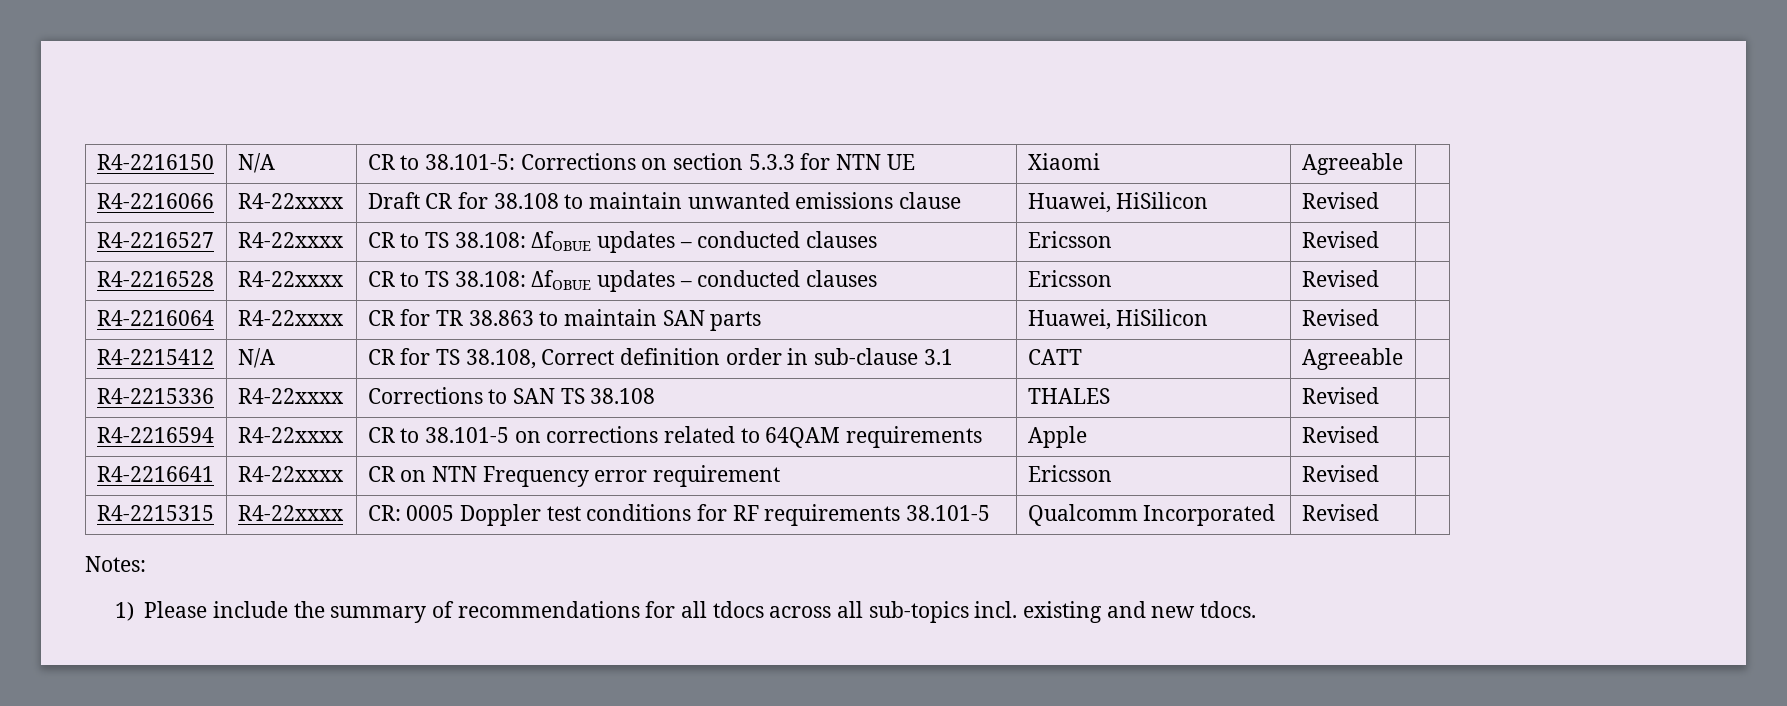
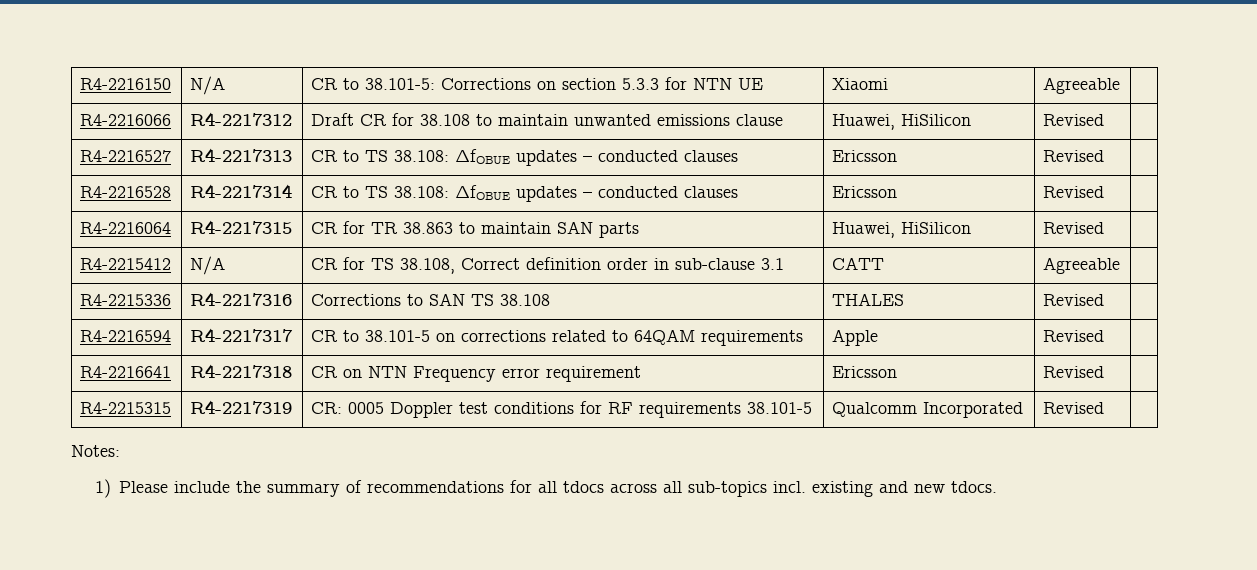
- R4-2216066 | R4-22xxxx | Draft CR for 38.108 to maintain unwanted emissions clause | Huawei, HiSilicon | Revised |
+ R4-2216066 | R4-2217312 | Draft CR for 38.108 to maintain unwanted emissions clause | Huawei, HiSilicon | Revised |
- R4-2216527 | R4-22xxxx | CR to TS 38.108: ΔfOBUE updates – conducted clauses | Ericsson | Revised |
+ R4-2216527 | R4-2217313 | CR to TS 38.108: ΔfOBUE updates – conducted clauses | Ericsson | Revised |
- R4-2216528 | R4-22xxxx | CR to TS 38.108: ΔfOBUE updates – conducted clauses | Ericsson | Revised |
+ R4-2216528 | R4-2217314 | CR to TS 38.108: ΔfOBUE updates – conducted clauses | Ericsson | Revised |
- R4-2216064 | R4-22xxxx | CR for TR 38.863 to maintain SAN parts | Huawei, HiSilicon | Revised |
+ R4-2216064 | R4-2217315 | CR for TR 38.863 to maintain SAN parts | Huawei, HiSilicon | Revised |
- R4-2215336 | R4-22xxxx | Corrections to SAN TS 38.108 | THALES | Revised |
+ R4-2215336 | R4-2217316 | Corrections to SAN TS 38.108 | THALES | Revised |
- R4-2216594 | R4-22xxxx | CR to 38.101-5 on corrections related to 64QAM requirements | Apple | Revised |
+ R4-2216594 | R4-2217317 | CR to 38.101-5 on corrections related to 64QAM requirements | Apple | Revised |
- R4-2216641 | R4-22xxxx | CR on NTN Frequency error requirement | Ericsson | Revised |
+ R4-2216641 | R4-2217318 | CR on NTN Frequency error requirement | Ericsson | Revised |
- R4-2215315 | R4-22xxxx | CR: 0005 Doppler test conditions for RF requirements 38.101-5 | Qualcomm Incorporated | Revised |
+ R4-2215315 | R4-2217319 | CR: 0005 Doppler test conditions for RF requirements 38.101-5 | Qualcomm Incorporated | Revised |

